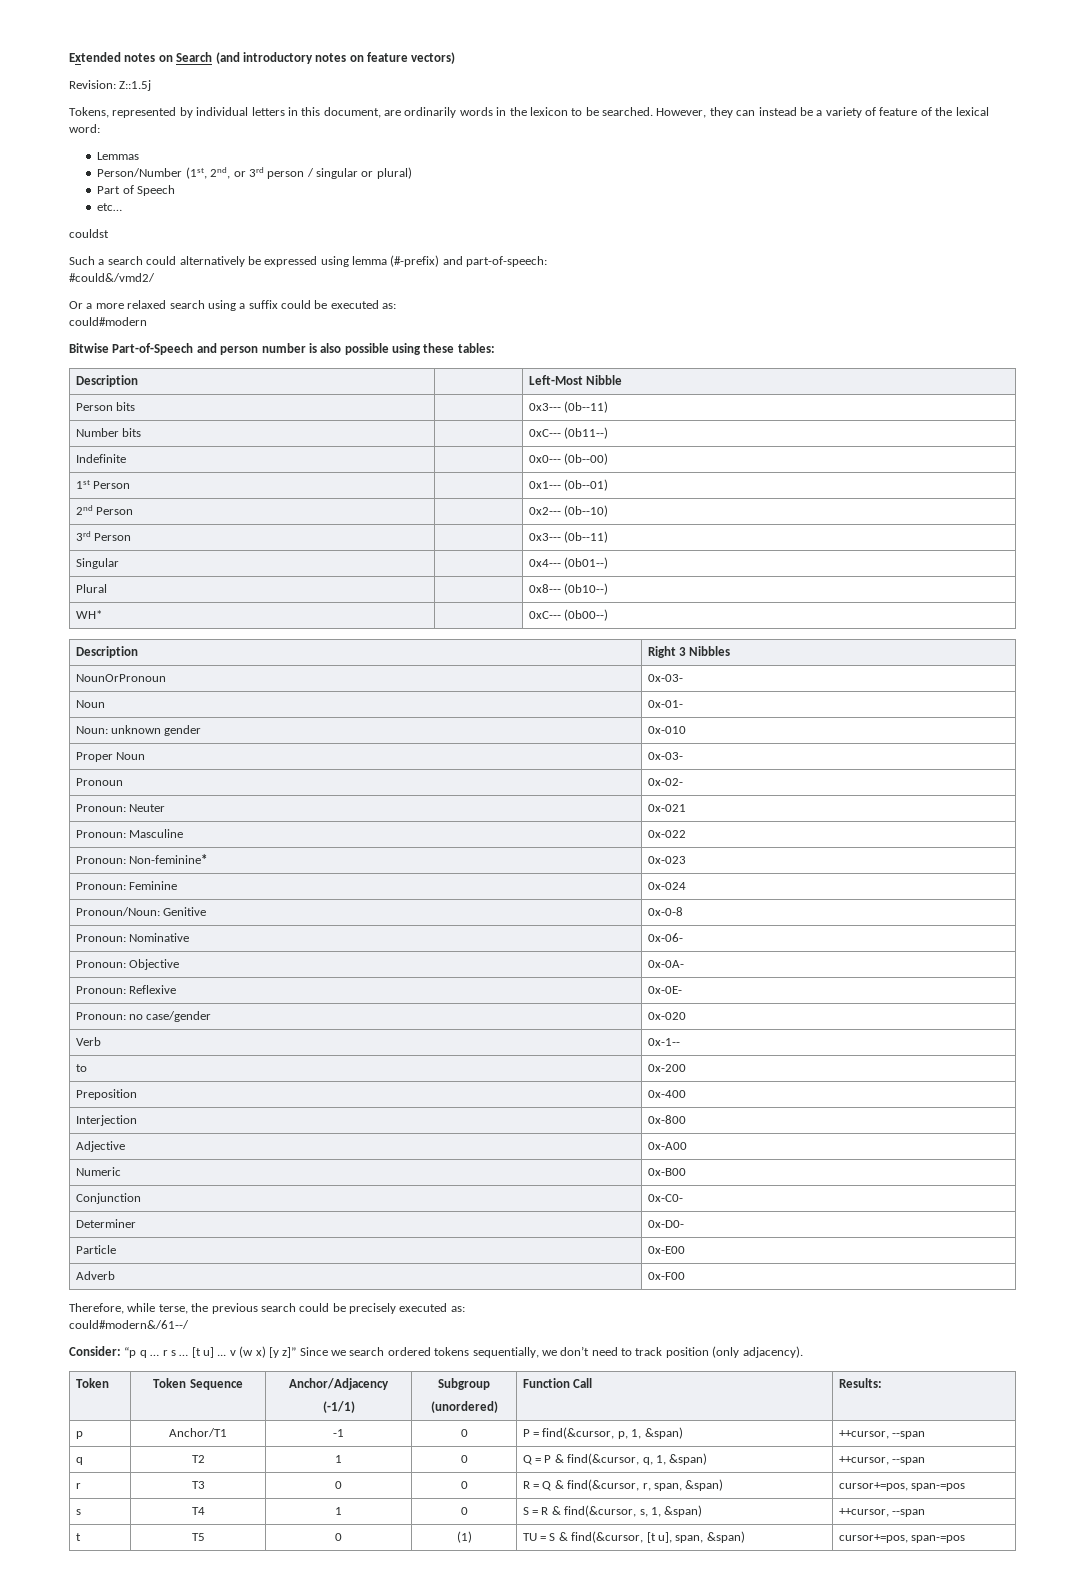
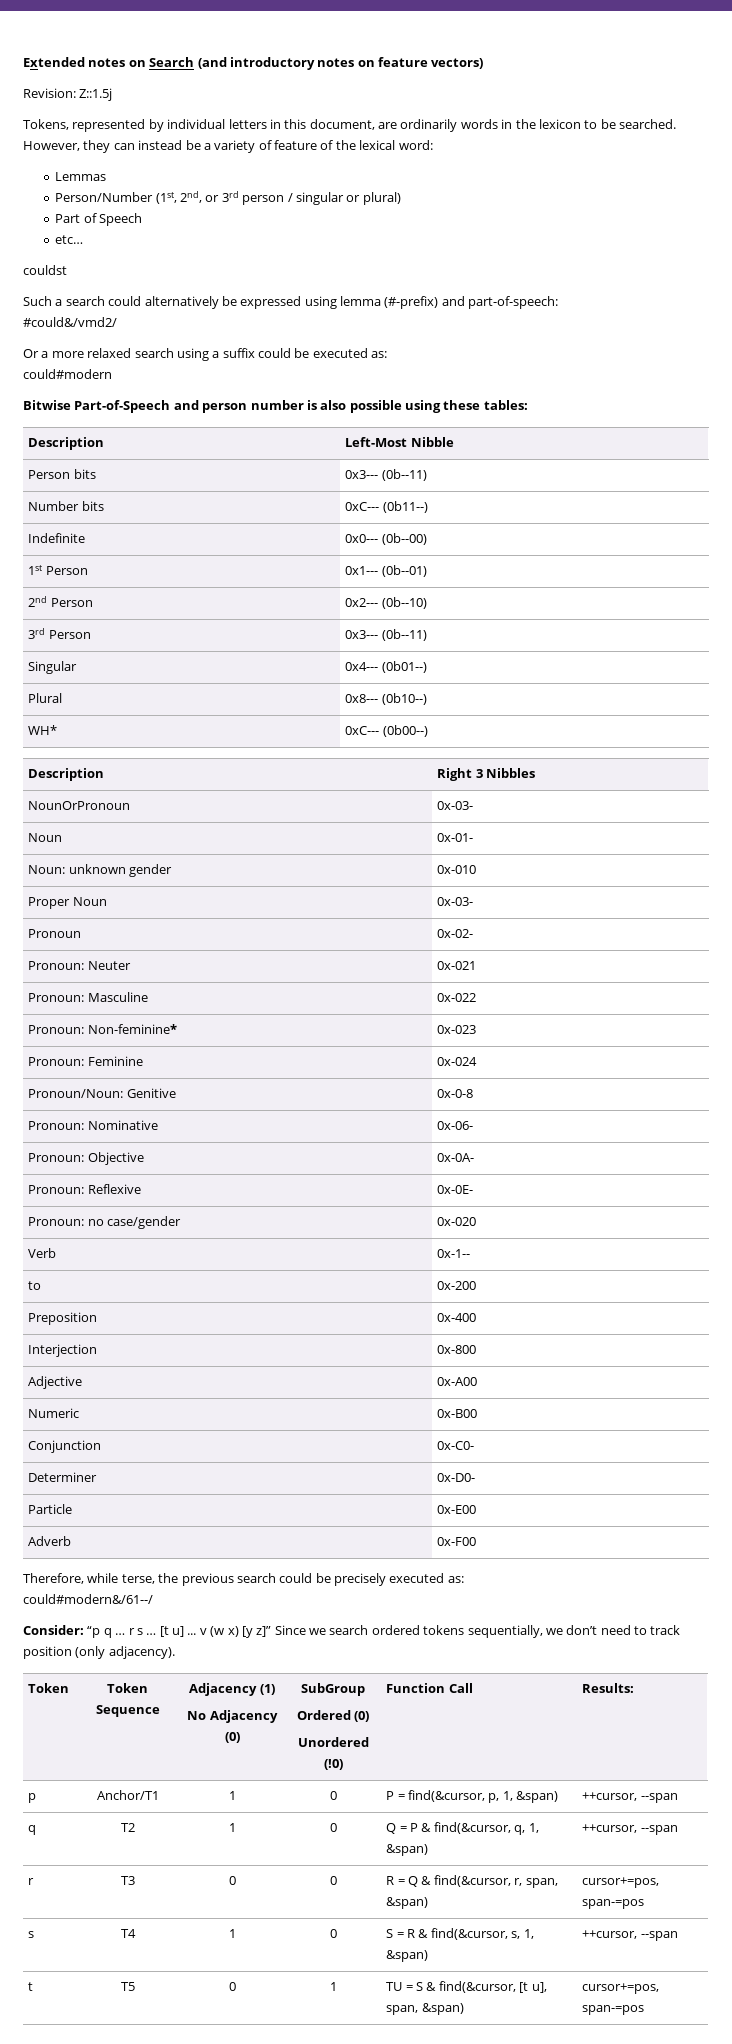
- Token | Token Sequence | Anchor/Adjacency
- (-1/1) | Subgroup
- (unordered) | Function Call | Results:
+ Token | Token Sequence | Adjacency (1)
+ No Adjacency (0) | SubGroup
+ Ordered (0)
+ Unordered (!0) | Function Call | Results:
- p | Anchor/T1 | -1 | 0 | P = find(&cursor, p, 1, &span) | ++cursor, --span
+ p | Anchor/T1 | 1 | 0 | P = find(&cursor, p, 1, &span) | ++cursor, --span
- t | T5 | 0 | (1) | TU = S & find(&cursor, [t u], span, &span) | cursor+=pos, span-=pos
+ t | T5 | 0 | 1 | TU = S & find(&cursor, [t u], span, &span) | cursor+=pos, span-=pos

